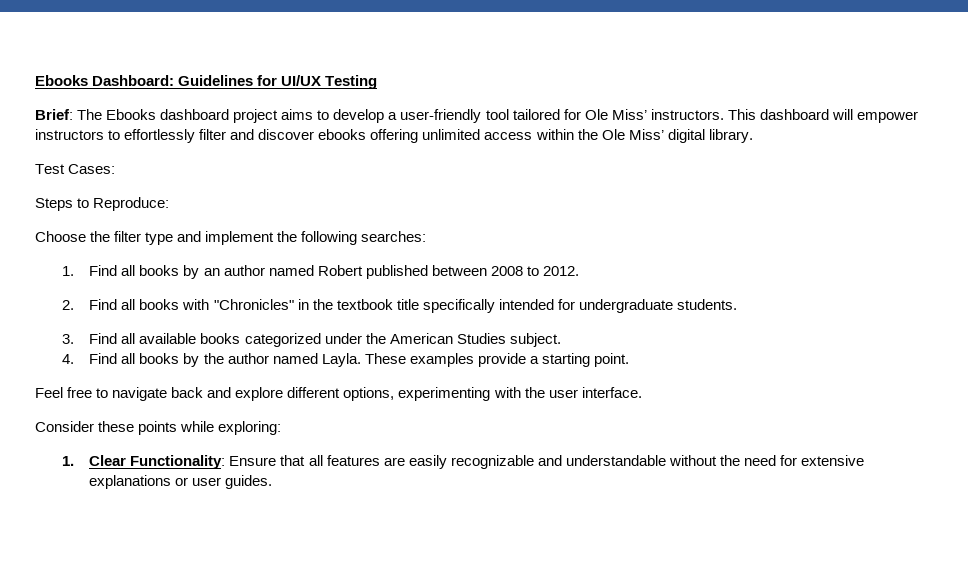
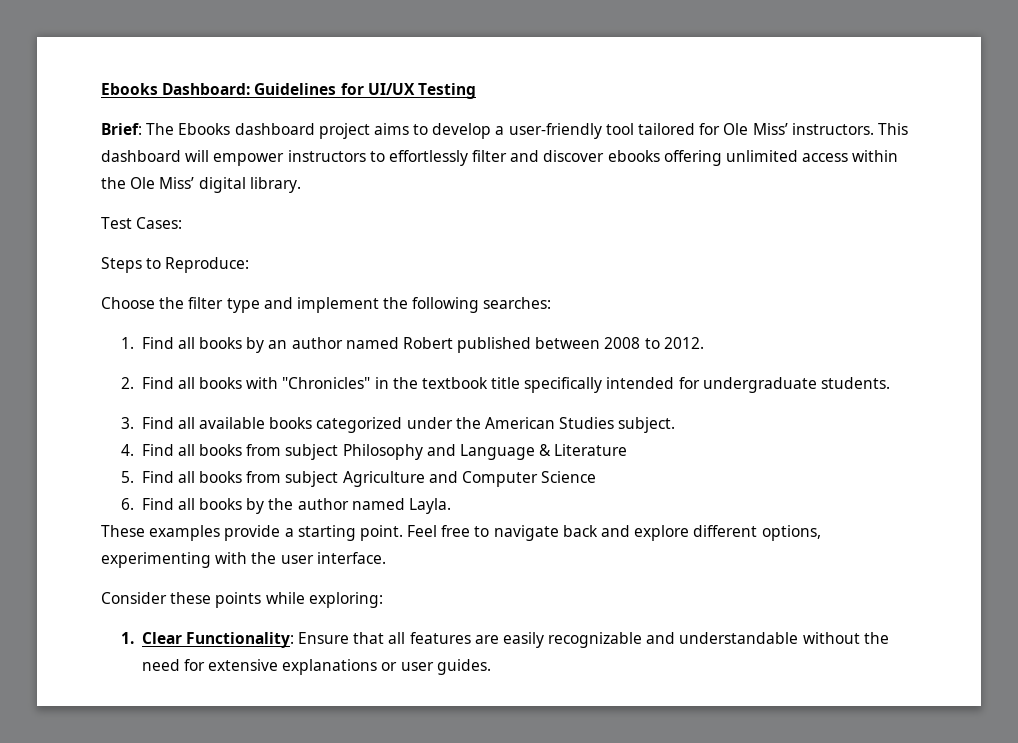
- 4. Find all books by the author named Layla. These examples provide a starting point.
- Feel free to navigate back and explore different options, experimenting with the user interface.
+ 4. Find all books from subject Philosophy and Language & Literature
+ 5. Find all books from subject Agriculture and Computer Science
+ 6. Find all books by the author named Layla.
+ These examples provide a starting point. Feel free to navigate back and explore different options, experimenting with the user interface.

